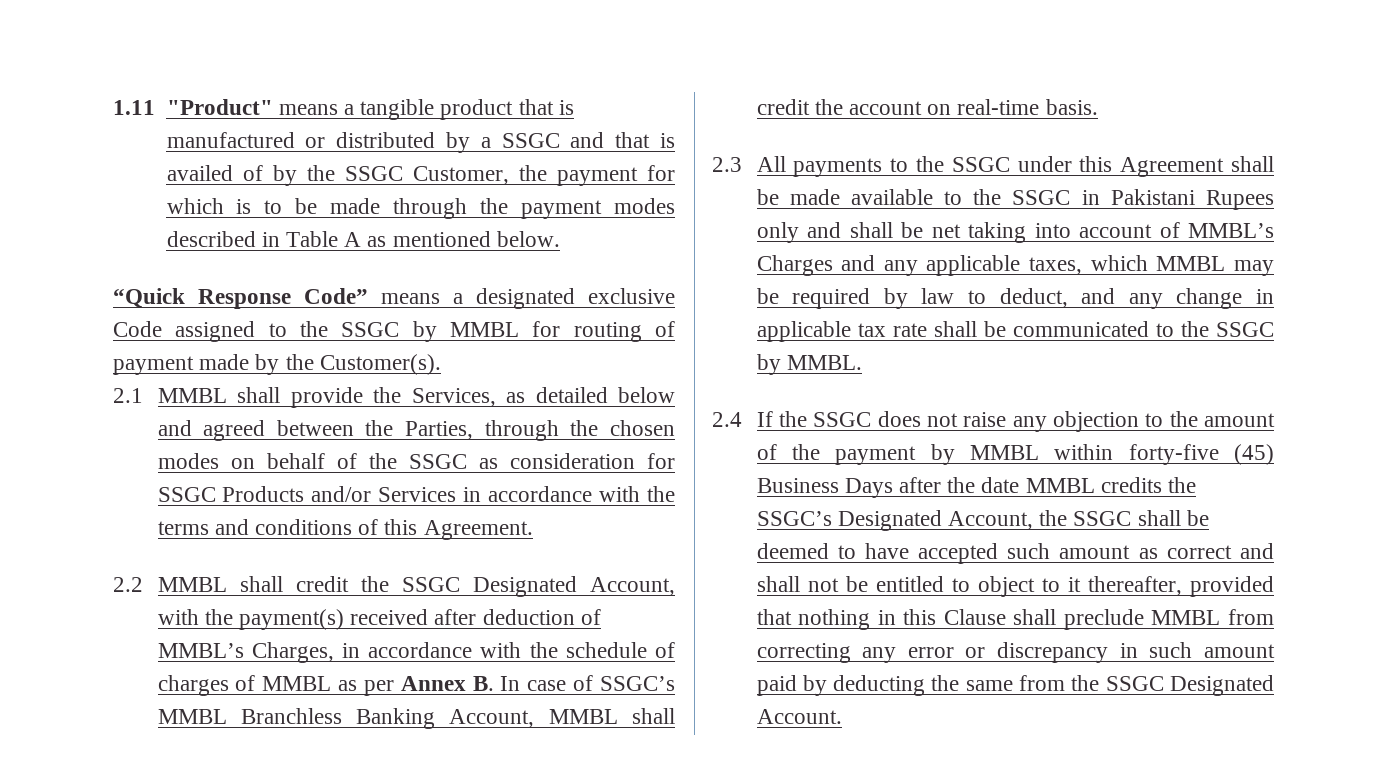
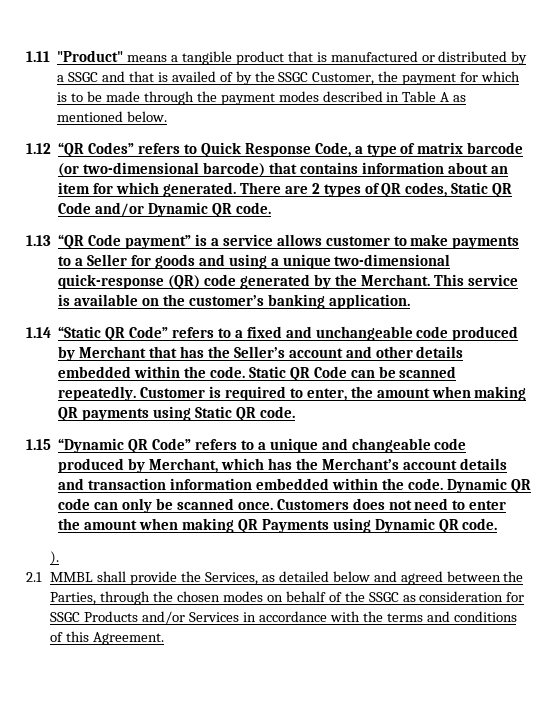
- “Quick Response Code” means a designated exclusive Code assigned to the SSGC by MMBL for routing of payment made by the Customer(s).
+ 1.12 “QR Codes” refers to Quick Response Code, a type of matrix barcode (or two-dimensional barcode) that contains information about an item for which generated. There are 2 types of QR codes, Static QR Code and/or Dynamic QR code.
+ 1.13 “QR Code payment” is a service allows customer to make payments to a Seller for goods and using a unique two-dimensional quick-response (QR) code generated by the Merchant. This service is available on the customer’s banking application.
+ 1.14 “Static QR Code” refers to a fixed and unchangeable code produced by Merchant that has the Seller’s account and other details embedded within the code. Static QR Code can be scanned repeatedly. Customer is required to enter, the amount when making QR payments using Static QR code.
+ 1.15 “Dynamic QR Code” refers to a unique and changeable code produced by Merchant, which has the Merchant’s account details and transaction information embedded within the code. Dynamic QR code can only be scanned once. Customers does not need to enter the amount when making QR Payments using Dynamic QR code.
+ ).
- 2.2 MMBL shall credit the SSGC Designated Account, with the payment(s) received after deduction of MMBL’s Charges, in accordance with the schedule of charges of MMBL as per Annex B. In case of SSGC’s MMBL Branchless Banking Account, MMBL shall credit the account on real-time basis.
- 2.3 All payments to the SSGC under this Agreement shall be made available to the SSGC in Pakistani Rupees only and shall be net taking into account of MMBL’s Charges and any applicable taxes, which MMBL may be required by law to deduct, and any change in applicable tax rate shall be communicated to the SSGC by MMBL.
- 2.4 If the SSGC does not raise any objection to the amount of the payment by MMBL within forty-five (45) Business Days after the date MMBL credits the SSGC’s Designated Account, the SSGC shall be deemed to have accepted such amount as correct and shall not be entitled to object to it thereafter, provided that nothing in this Clause shall preclude MMBL from correcting any error or discrepancy in such amount paid by deducting the same from the SSGC Designated Account.

